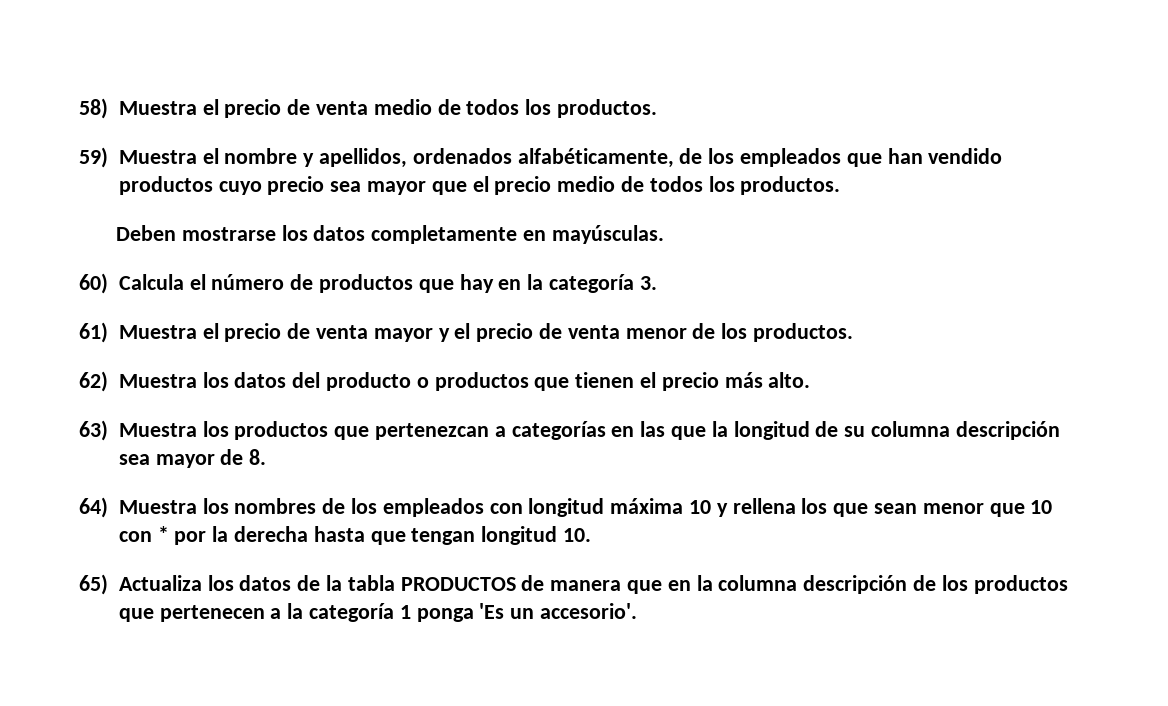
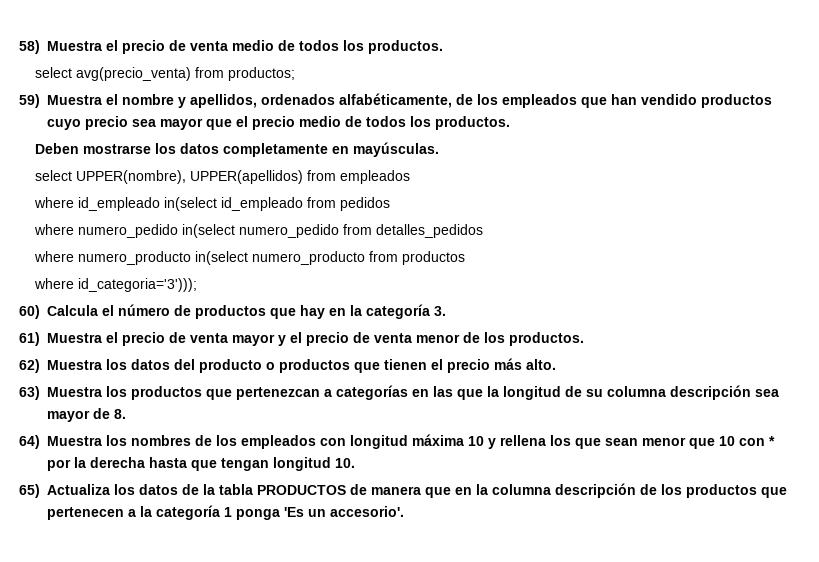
+ select avg(precio_venta) from productos;
+ select UPPER(nombre), UPPER(apellidos) from empleados
+ where id_empleado in(select id_empleado from pedidos
+ where numero_pedido in(select numero_pedido from detalles_pedidos
+ where numero_producto in(select numero_producto from productos
+ where id_categoria='3')));

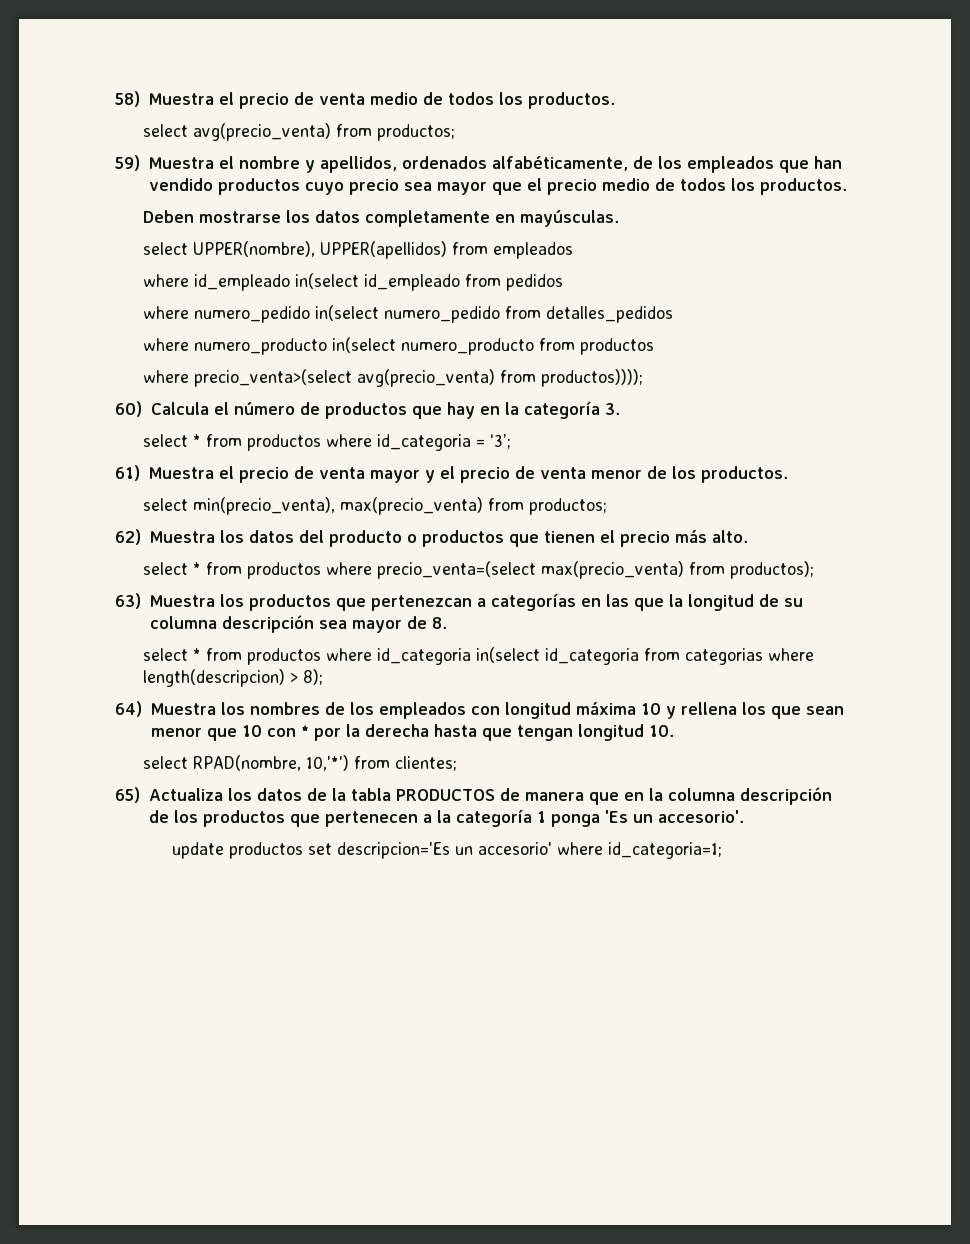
- where id_categoria='3')));
+ where precio_venta>(select avg(precio_venta) from productos))));
+ select * from productos where id_categoria = ‘3’;
+ select min(precio_venta), max(precio_venta) from productos;
+ select * from productos where precio_venta=(select max(precio_venta) from productos);
+ select * from productos where id_categoria in(select id_categoria from categorias where length(descripcion) > 8);
+ select RPAD(nombre, 10,'*') from clientes;
+ update productos set descripcion='Es un accesorio' where id_categoria=1;

